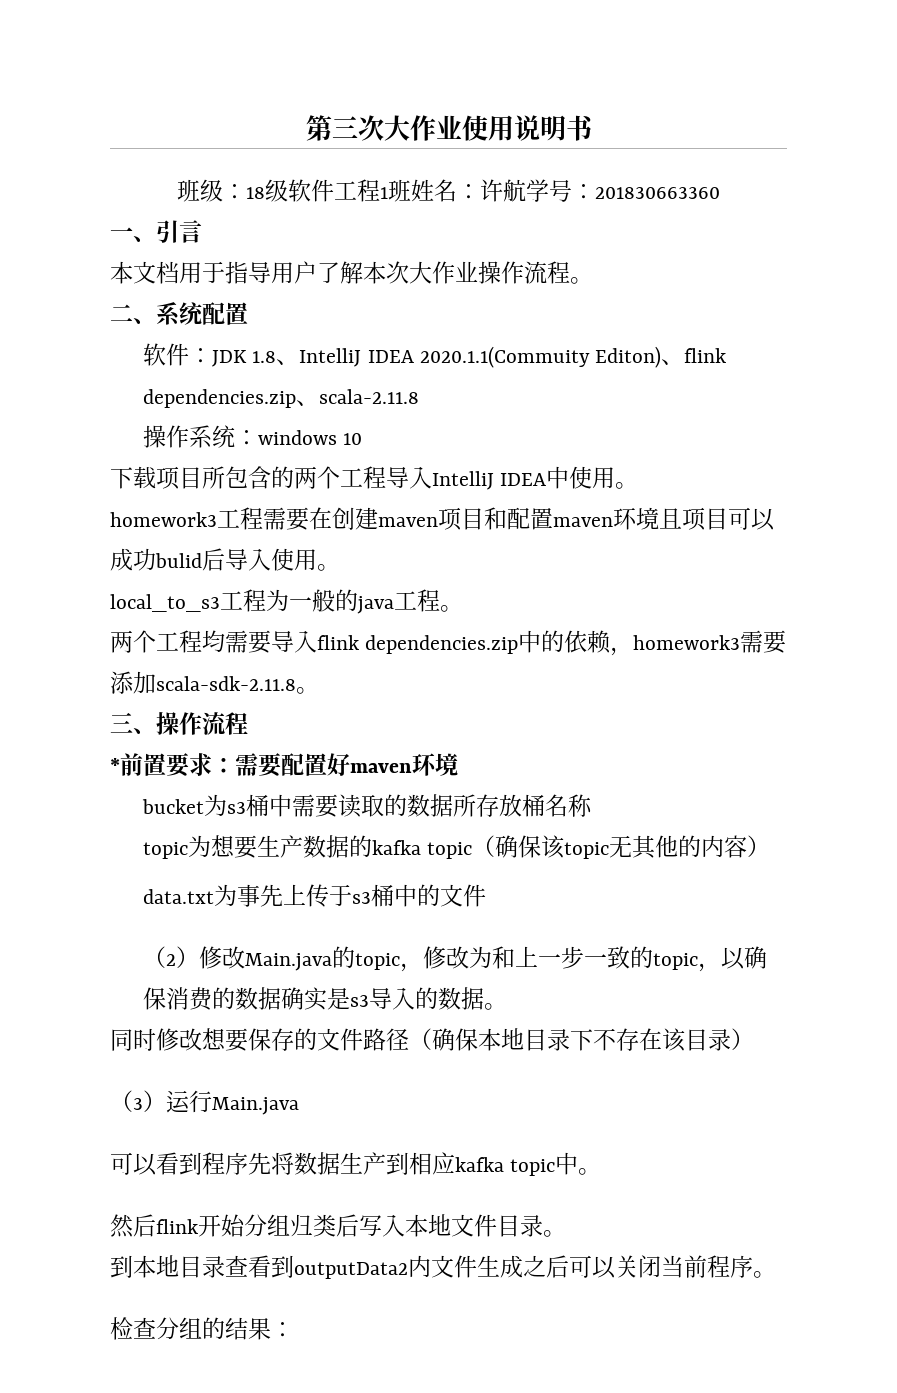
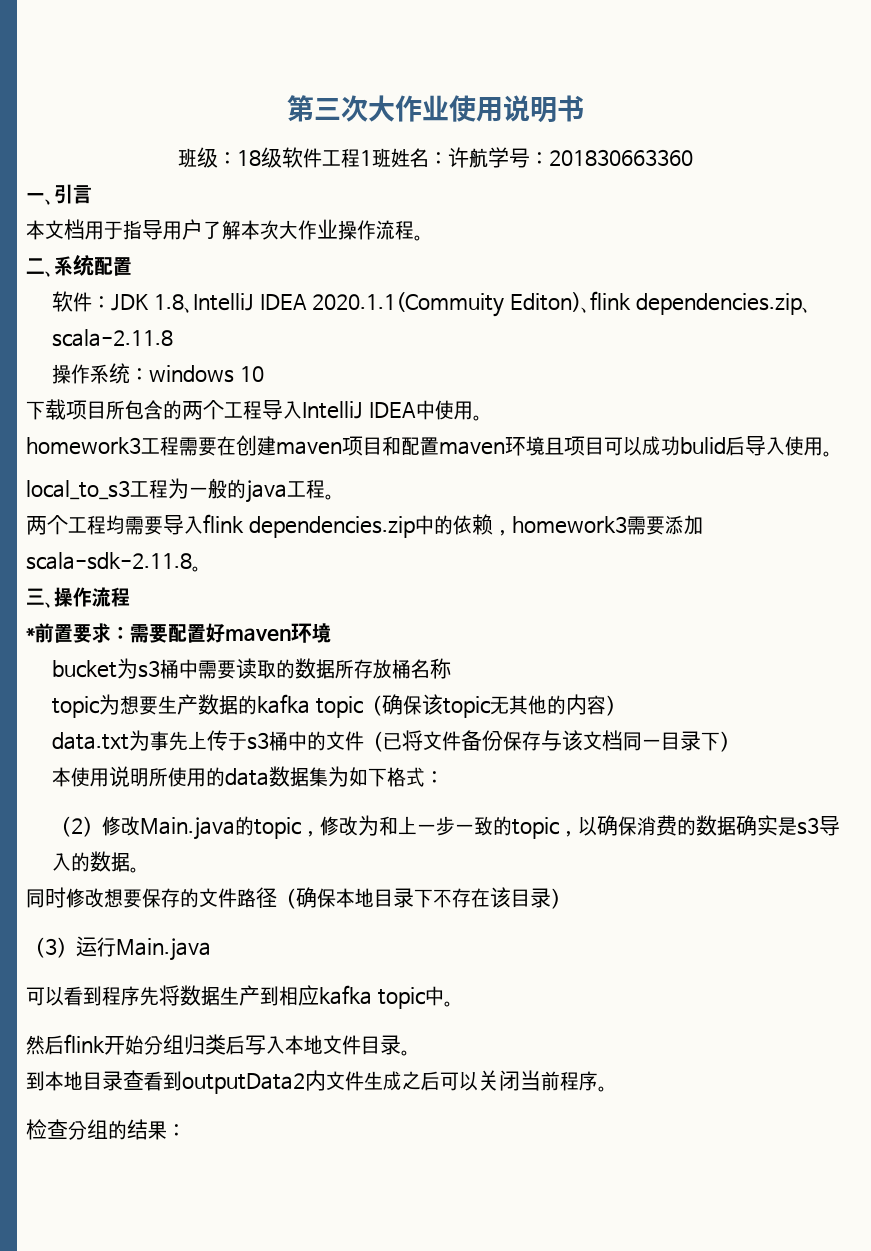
- data.txt为事先上传于s3桶中的文件
+ data.txt为事先上传于s3桶中的文件（已将文件备份保存与该文档同一目录下）
+ 本使用说明所使用的data数据集为如下格式：

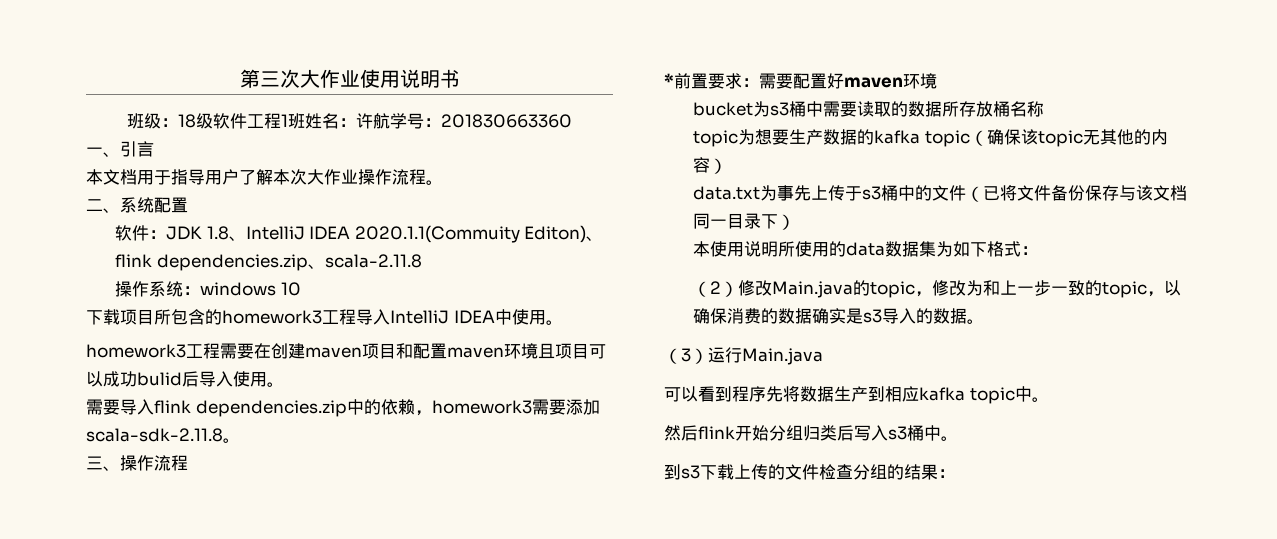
- 下载项目所包含的两个工程导入IntelliJ IDEA中使用。
+ 下载项目所包含的homework3工程导入IntelliJ IDEA中使用。
- local_to_s3工程为一般的java工程。
- 两个工程均需要导入flink dependencies.zip中的依赖，homework3需要添加scala-sdk-2.11.8。
+ 需要导入flink dependencies.zip中的依赖，homework3需要添加scala-sdk-2.11.8。
- 同时修改想要保存的文件路径（确保本地目录下不存在该目录）
- 然后flink开始分组归类后写入本地文件目录。
- 到本地目录查看到outputData2内文件生成之后可以关闭当前程序。
- 检查分组的结果：
+ 然后flink开始分组归类后写入s3桶中。
+ 到s3下载上传的文件检查分组的结果：

